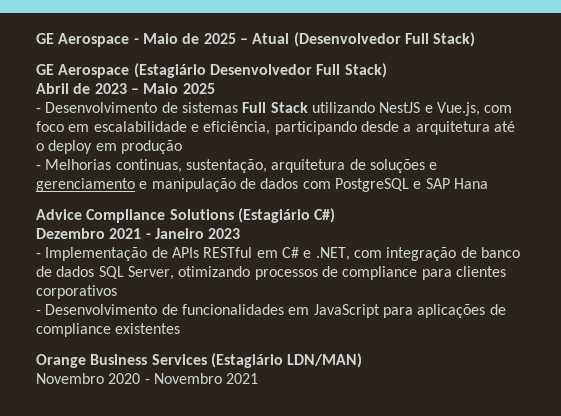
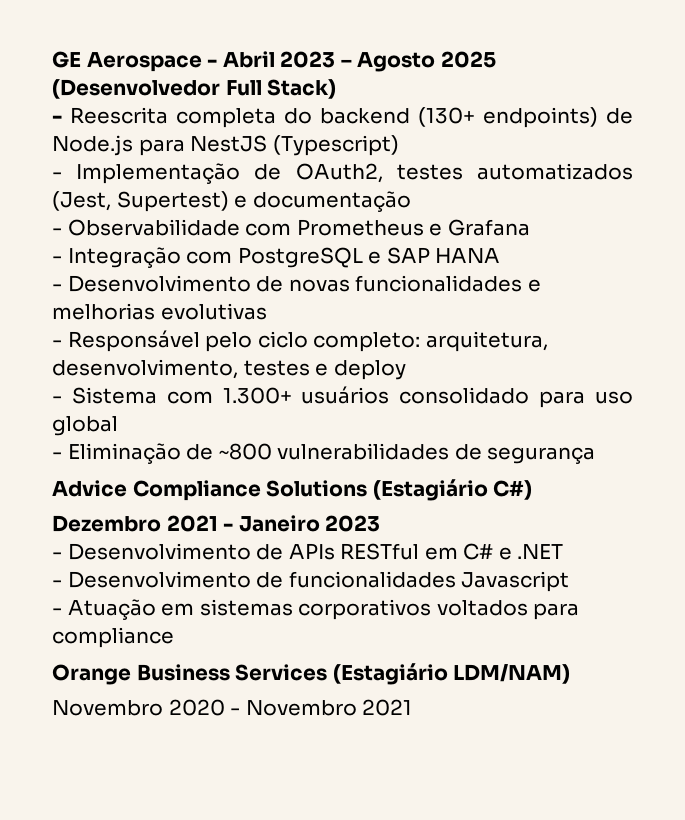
- GE Aerospace - Maio de 2025 – Atual (Desenvolvedor Full Stack)
- GE Aerospace (Estagiário Desenvolvedor Full Stack)
- Abril de 2023 – Maio 2025
- - Desenvolvimento de sistemas Full Stack utilizando NestJS e Vue.js, com foco em escalabilidade e eficiência, participando desde a arquitetura até o deploy em produção
- - Melhorias continuas, sustentação, arquitetura de soluções e gerenciamento e manipulação de dados com PostgreSQL e SAP Hana
+ GE Aerospace - Abril 2023 – Agosto 2025 (Desenvolvedor Full Stack)
+ - Reescrita completa do backend (130+ endpoints) de Node.js para NestJS (Typescript)
+ - Implementação de OAuth2, testes automatizados (Jest, Supertest) e documentação
+ - Observabilidade com Prometheus e Grafana
+ - Integração com PostgreSQL e SAP HANA
+ - Desenvolvimento de novas funcionalidades e melhorias evolutivas
+ - Responsável pelo ciclo completo: arquitetura, desenvolvimento, testes e deploy
+ - Sistema com 1.300+ usuários consolidado para uso global
+ - Eliminação de ~800 vulnerabilidades de segurança
- - Implementação de APIs RESTful em C# e .NET, com integração de banco de dados SQL Server, otimizando processos de compliance para clientes corporativos
- - Desenvolvimento de funcionalidades em JavaScript para aplicações de compliance existentes
+ - Desenvolvimento de APIs RESTful em C# e .NET
+ - Desenvolvimento de funcionalidades Javascript
+ - Atuação em sistemas corporativos voltados para compliance
- Orange Business Services (Estagiário LDN/MAN)
+ Orange Business Services (Estagiário LDM/NAM)

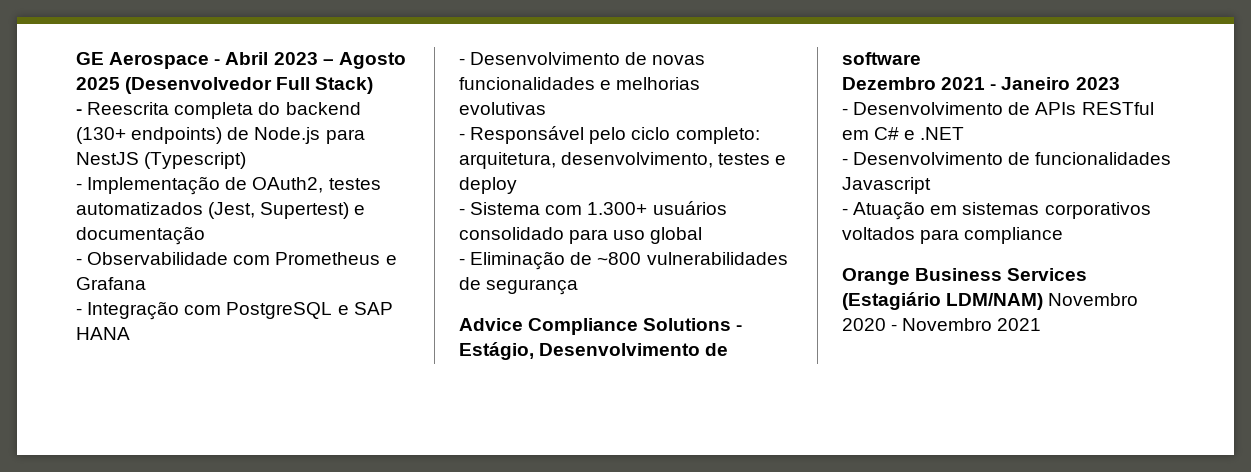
- Advice Compliance Solutions (Estagiário C#)
+ Advice Compliance Solutions - Estágio, Desenvolvimento de software
- Orange Business Services (Estagiário LDM/NAM)
- Novembro 2020 - Novembro 2021
+ Orange Business Services (Estagiário LDM/NAM) Novembro 2020 - Novembro 2021

